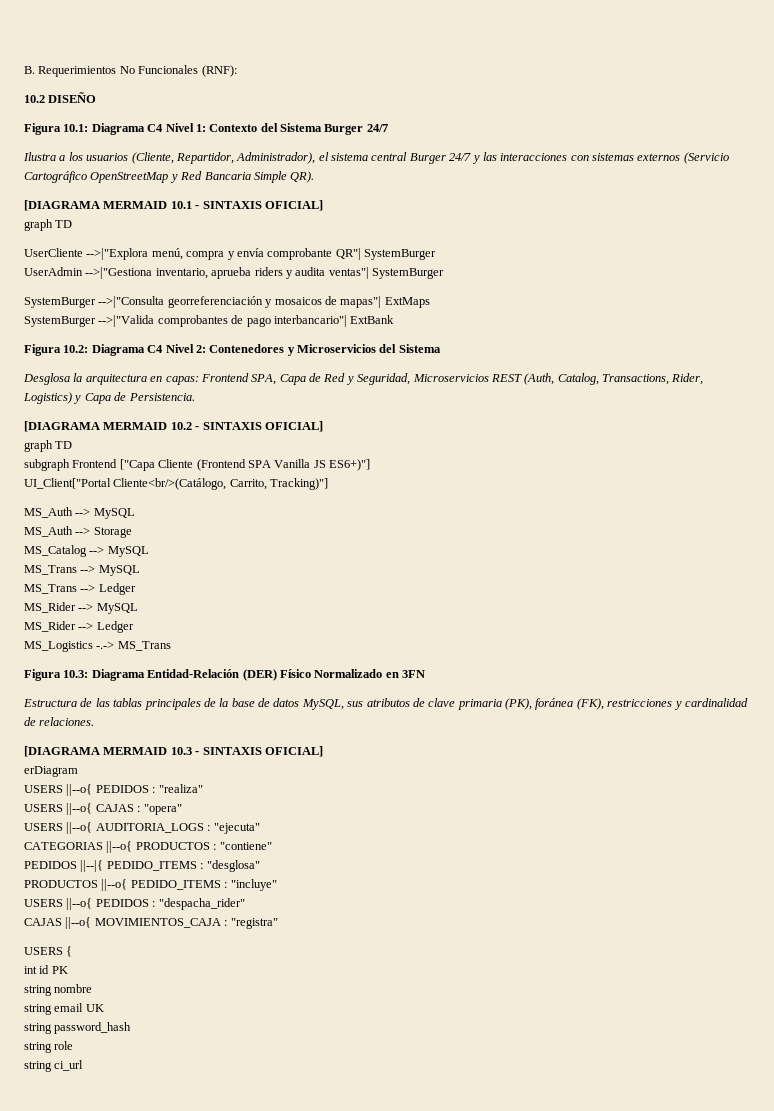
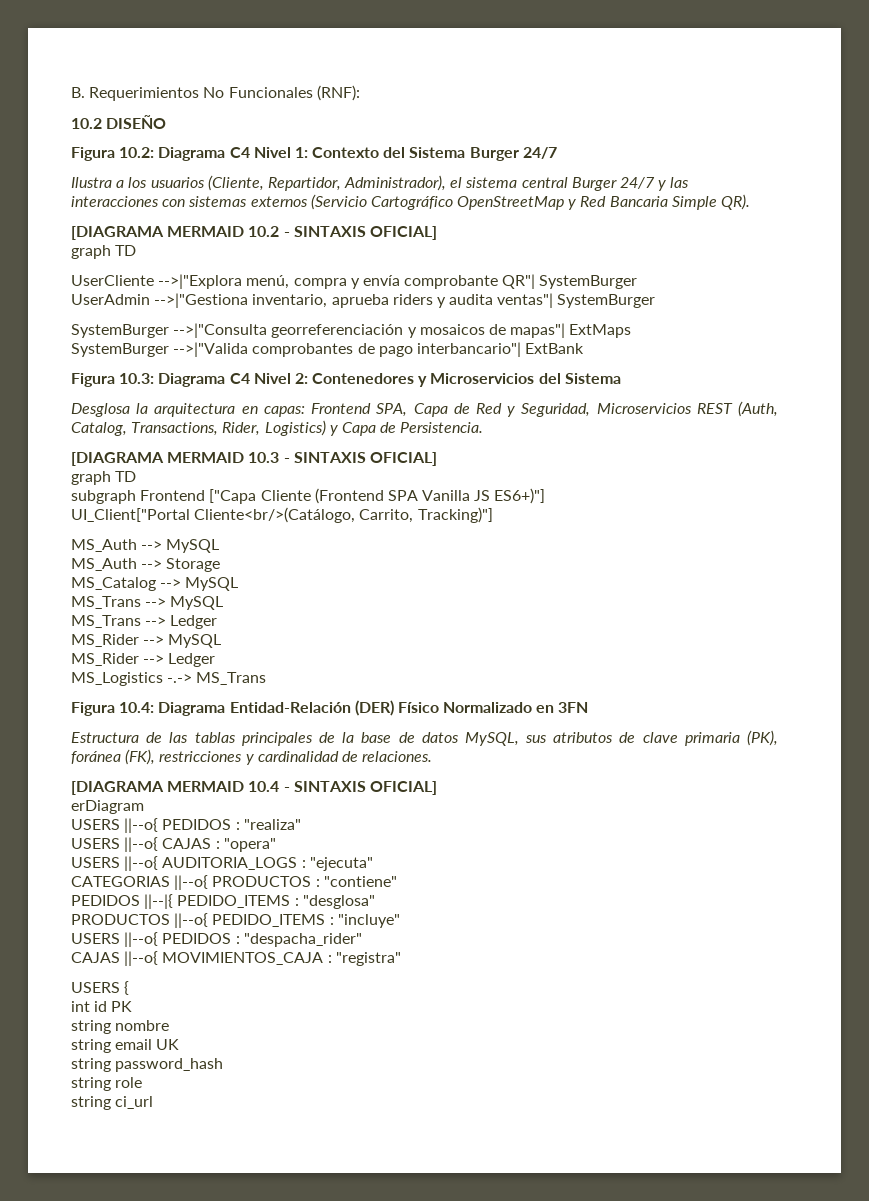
- Figura 10.1: Diagrama C4 Nivel 1: Contexto del Sistema Burger 24/7
+ Figura 10.2: Diagrama C4 Nivel 1: Contexto del Sistema Burger 24/7
- [DIAGRAMA MERMAID 10.1 - SINTAXIS OFICIAL]
+ [DIAGRAMA MERMAID 10.2 - SINTAXIS OFICIAL]
- Figura 10.2: Diagrama C4 Nivel 2: Contenedores y Microservicios del Sistema
+ Figura 10.3: Diagrama C4 Nivel 2: Contenedores y Microservicios del Sistema
- [DIAGRAMA MERMAID 10.2 - SINTAXIS OFICIAL]
+ [DIAGRAMA MERMAID 10.3 - SINTAXIS OFICIAL]
- Figura 10.3: Diagrama Entidad-Relación (DER) Físico Normalizado en 3FN
+ Figura 10.4: Diagrama Entidad-Relación (DER) Físico Normalizado en 3FN
- [DIAGRAMA MERMAID 10.3 - SINTAXIS OFICIAL]
+ [DIAGRAMA MERMAID 10.4 - SINTAXIS OFICIAL]

